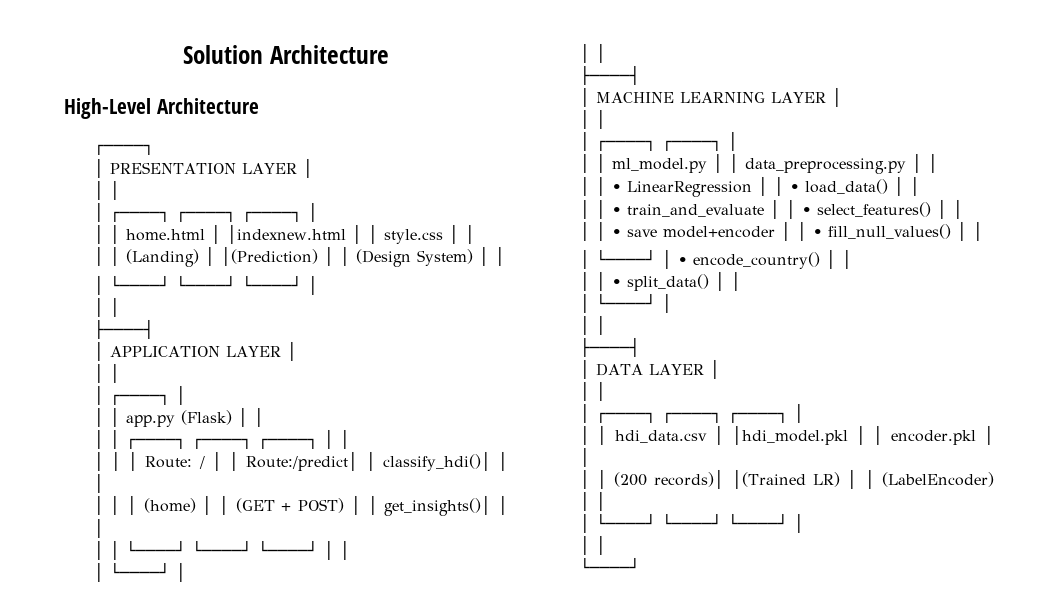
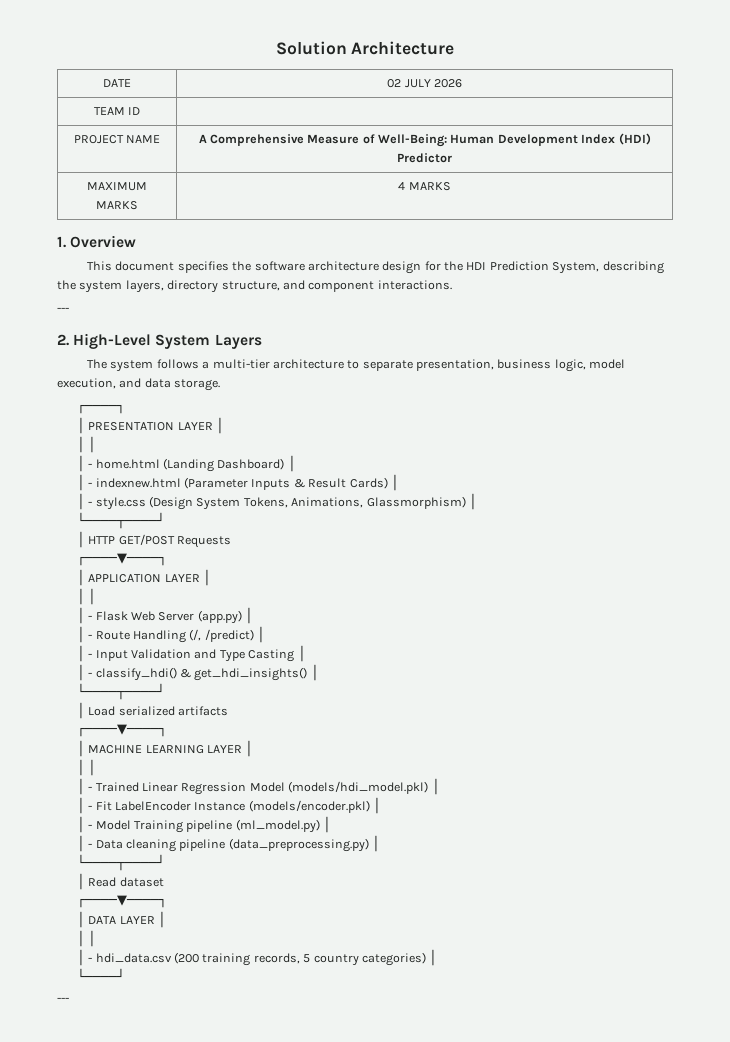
- High-Level Architecture
+ DATE | 02 JULY 2026
+ TEAM ID |
+ PROJECT NAME | A Comprehensive Measure of Well-Being: Human Development Index (HDI) Predictor
+ MAXIMUM MARKS | 4 MARKS
+ 1. Overview
+ This document specifies the software architecture design for the HDI Prediction System, describing the system layers, directory structure, and component interactions.
+ ---
+ 2. High-Level System Layers
+ The system follows a multi-tier architecture to separate presentation, business logic, model execution, and data storage.
  │ PRESENTATION LAYER │
  │ │
- │ ┌────┐ ┌────┐ ┌────┐ │
- │ │ home.html │ │indexnew.html │ │ style.css │ │
- │ │ (Landing) │ │(Prediction) │ │ (Design System) │ │
- │ └────┘ └────┘ └────┘ │
- │ │
- ├────┤
+ │ - home.html (Landing Dashboard) │
+ │ - indexnew.html (Parameter Inputs & Result Cards) │
+ │ - style.css (Design System Tokens, Animations, Glassmorphism) │
+ └────┬────┘
+ │ HTTP GET/POST Requests
+ ┌────▼────┐
- │ ┌────┐ │
- │ │ app.py (Flask) │ │
- │ │ ┌────┐ ┌────┐ ┌────┐ │ │
- │ │ │ Route: / │ │ Route:/predict│ │ classify_hdi()│ │ │
- │ │ │ (home) │ │ (GET + POST) │ │ get_insights()│ │ │
- │ │ └────┘ └────┘ └────┘ │ │
- │ └────┘ │
- │ │
- ├────┤
+ │ - Flask Web Server (app.py) │
+ │ - Route Handling (/, /predict) │
+ │ - Input Validation and Type Casting │
+ │ - classify_hdi() & get_hdi_insights() │
+ └────┬────┘
+ │ Load serialized artifacts
+ ┌────▼────┐
- │ ┌────┐ ┌────┐ │
- │ │ ml_model.py │ │ data_preprocessing.py │ │
- │ │ • LinearRegression │ │ • load_data() │ │
- │ │ • train_and_evaluate │ │ • select_features() │ │
- │ │ • save model+encoder │ │ • fill_null_values() │ │
- │ └────┘ │ • encode_country() │ │
- │ │ • split_data() │ │
- │ └────┘ │
- │ │
- ├────┤
+ │ - Trained Linear Regression Model (models/hdi_model.pkl) │
+ │ - Fit LabelEncoder Instance (models/encoder.pkl) │
+ │ - Model Training pipeline (ml_model.py) │
+ │ - Data cleaning pipeline (data_preprocessing.py) │
+ └────┬────┘
+ │ Read dataset
+ ┌────▼────┐
  │ DATA LAYER │
  │ │
- │ ┌────┐ ┌────┐ ┌────┐ │
- │ │ hdi_data.csv │ │hdi_model.pkl │ │ encoder.pkl │ │
- │ │ (200 records)│ │(Trained LR) │ │ (LabelEncoder) │ │
- │ └────┘ └────┘ └────┘ │
- │ │
+ │ - hdi_data.csv (200 training records, 5 country categories) │
  └────┘
+ ---

